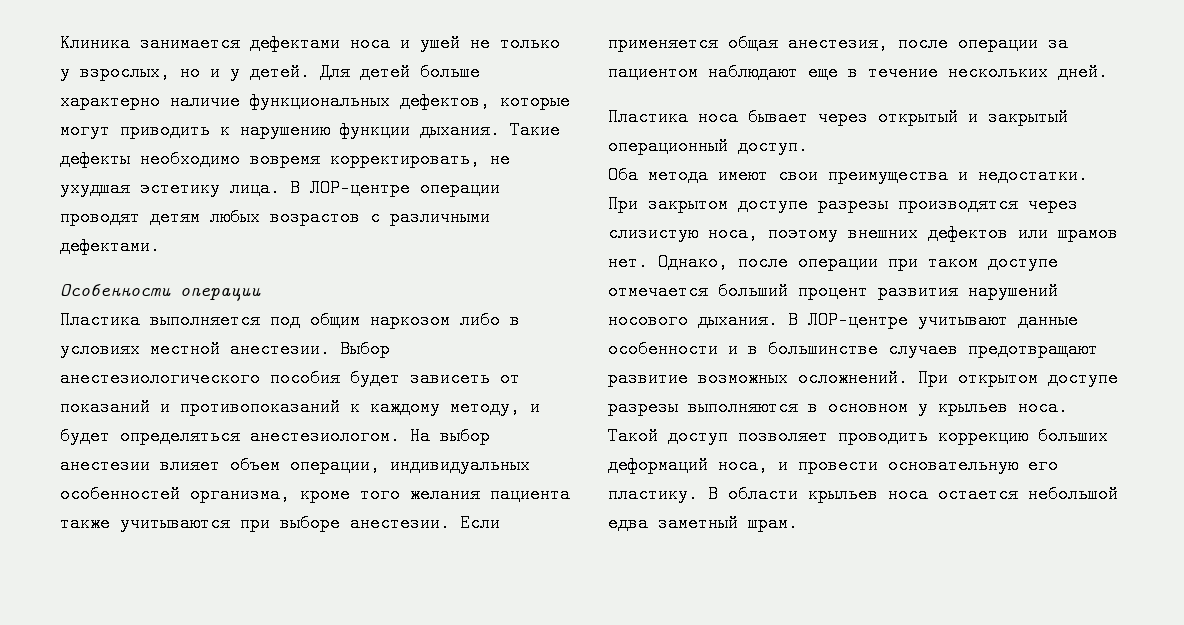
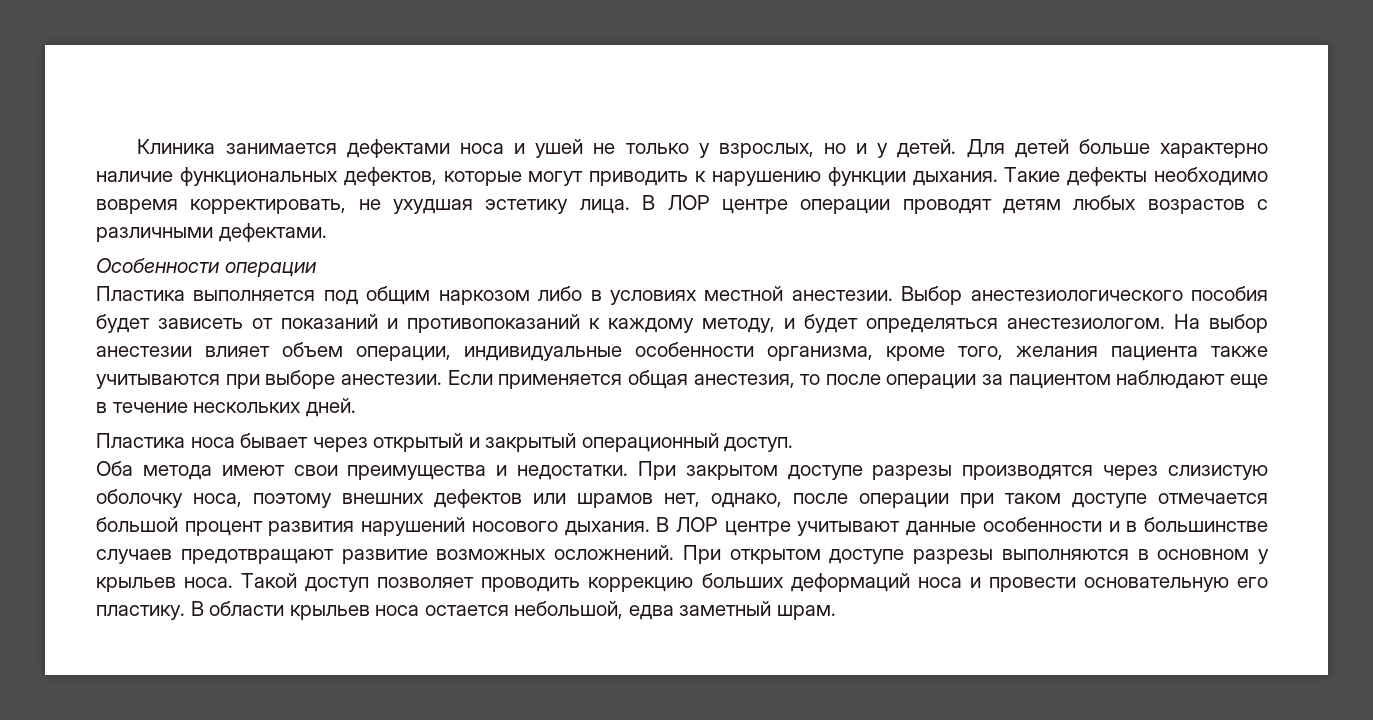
- В ЛОР-центре операции проводят детям любых возрастов с различными дефектами.
+ В ЛОР центре операции проводят детям любых возрастов с различными дефектами.
- На выбор анестезии влияет объем операции, индивидуальных особенностей организма, кроме того желания пациента также учитываются при выборе анестезии.
+ На выбор анестезии влияет объем операции, индивидуальные особенности организма, кроме того, желания пациента также учитываются при выборе анестезии.
- Если применяется общая анестезия, после операции за пациентом наблюдают еще в течение нескольких дней.
+ Если применяется общая анестезия, то после операции за пациентом наблюдают еще в течение нескольких дней.
- При закрытом доступе разрезы производятся через слизистую носа, поэтому внешних дефектов или шрамов нет. Однако, после операции при таком доступе отмечается больший процент развития нарушений носового дыхания.
+ При закрытом доступе разрезы производятся через слизистую оболочку носа, поэтому внешних дефектов или шрамов нет, однако, после операции при таком доступе отмечается большой процент развития нарушений носового дыхания.
- В ЛОР-центре учитывают данные особенности и в большинстве случаев предотвращают развитие возможных осложнений.
+ В ЛОР центре учитывают данные особенности и в большинстве случаев предотвращают развитие возможных осложнений.
- Такой доступ позволяет проводить коррекцию больших деформаций носа, и провести основательную его пластику.
+ Такой доступ позволяет проводить коррекцию больших деформаций носа и провести основательную его пластику.
- В области крыльев носа остается небольшой едва заметный шрам.
+ В области крыльев носа остается небольшой, едва заметный шрам.

